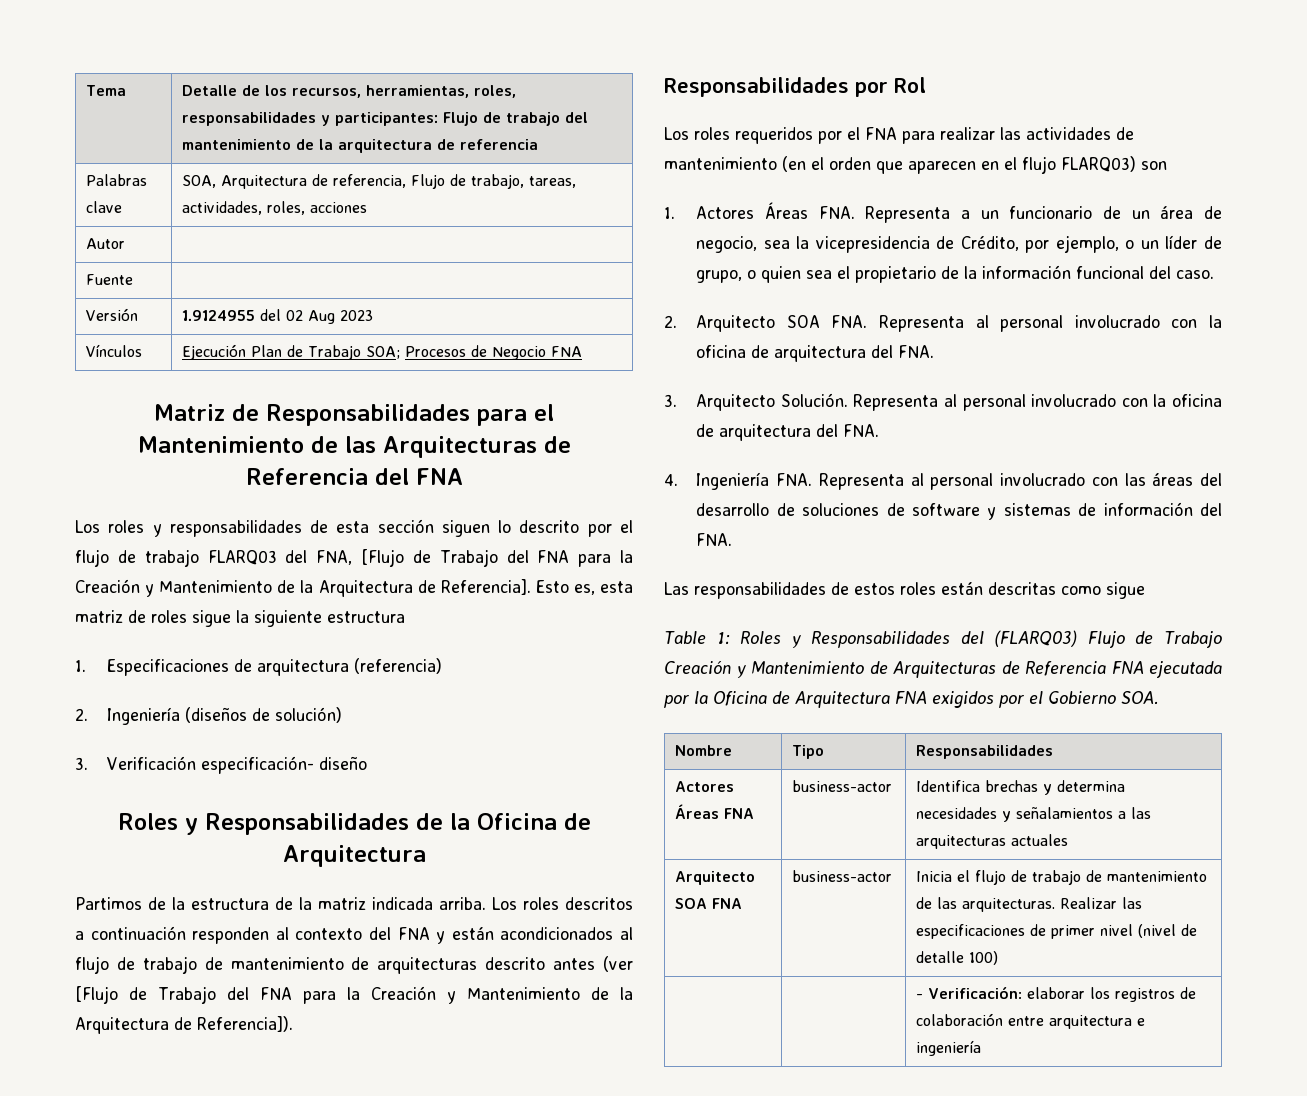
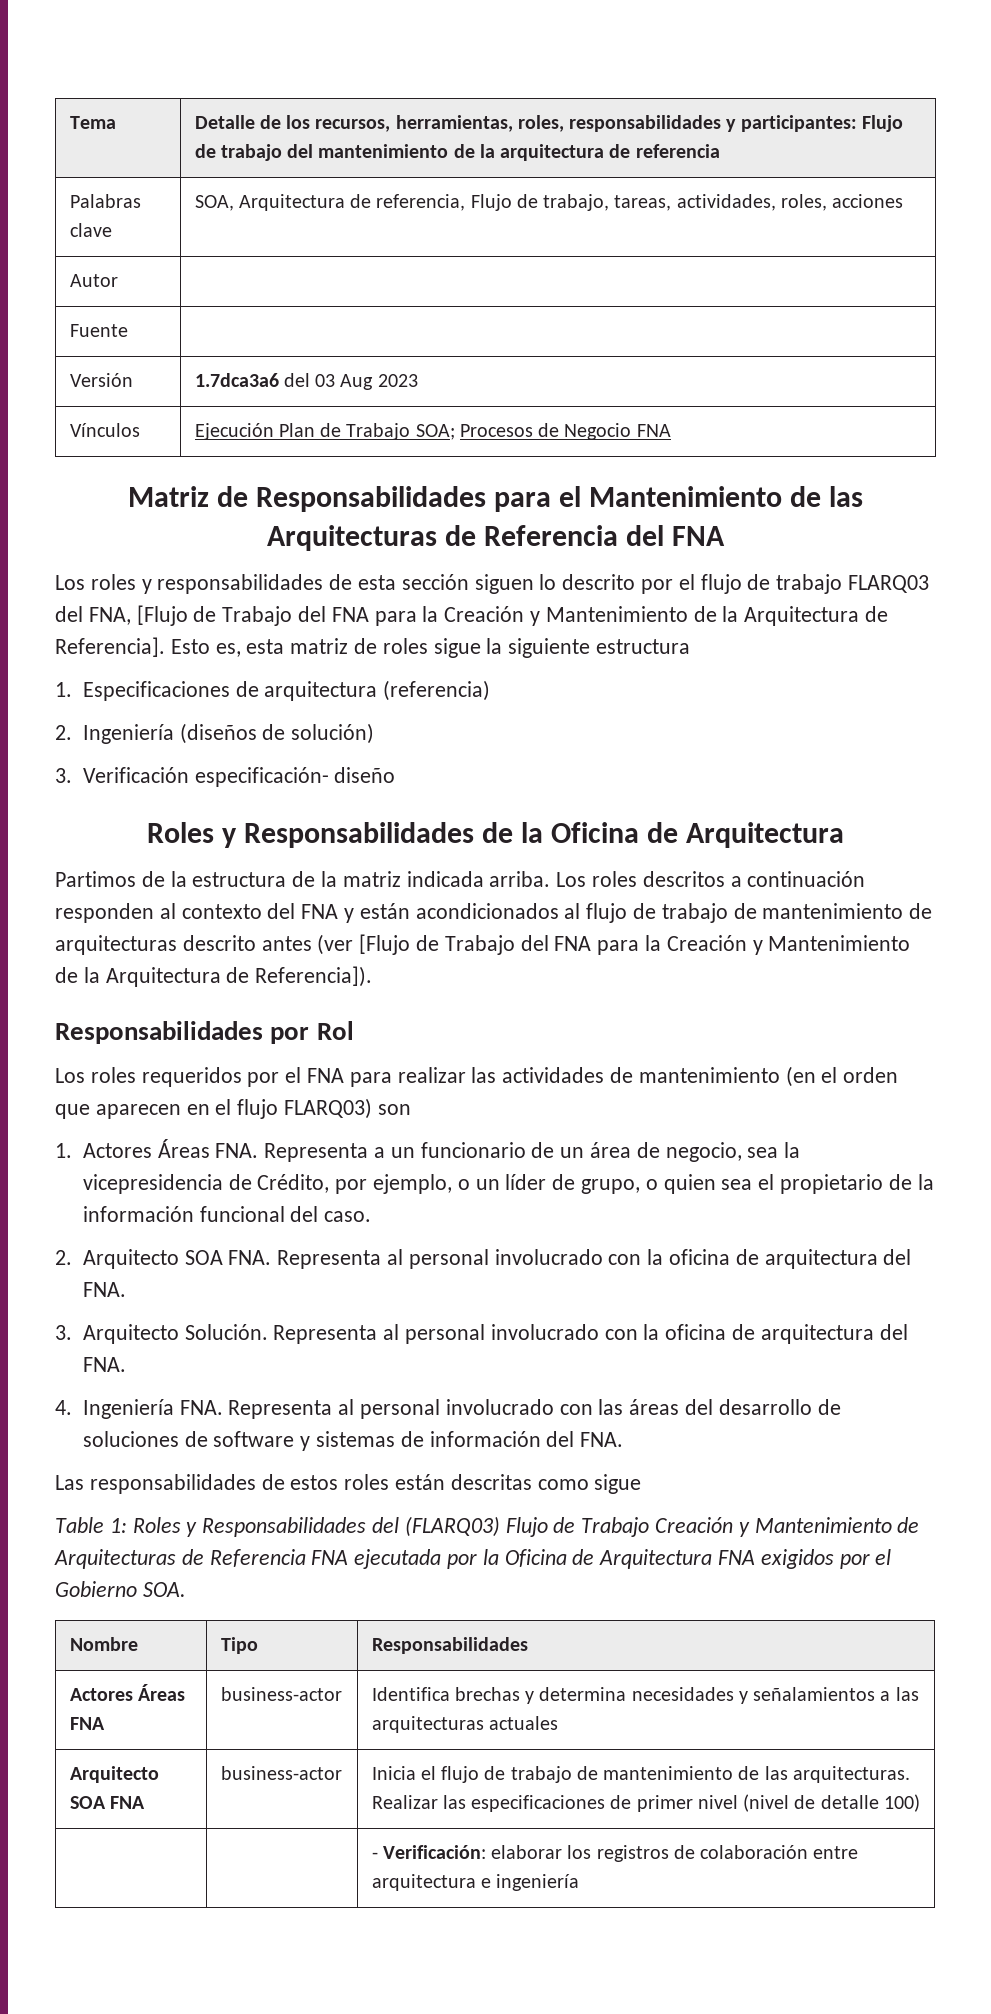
- Versión | 1.9124955 del 02 Aug 2023
+ Versión | 1.7dca3a6 del 03 Aug 2023

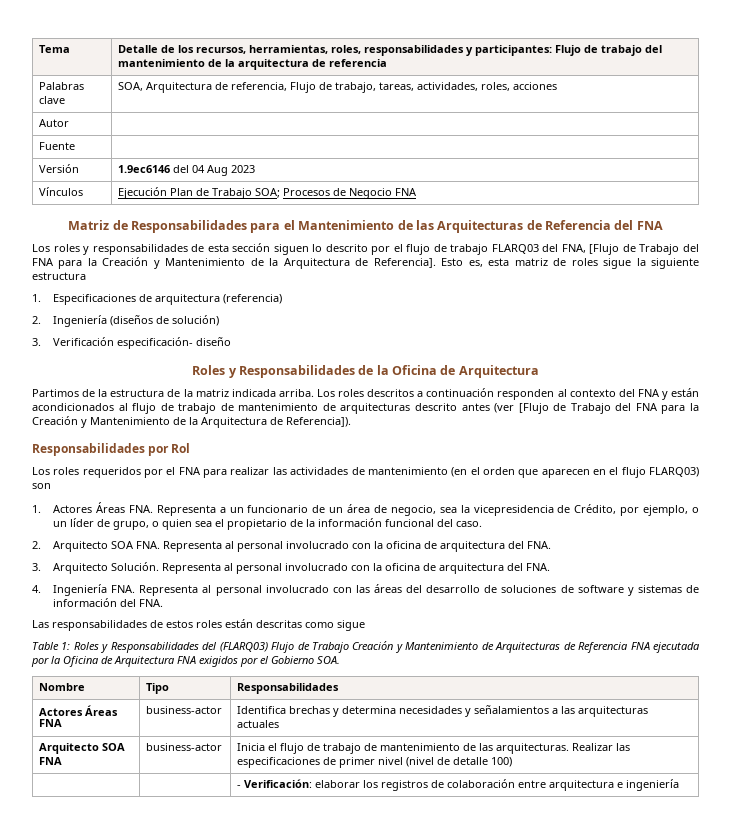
- Versión | 1.7dca3a6 del 03 Aug 2023
+ Versión | 1.9ec6146 del 04 Aug 2023

